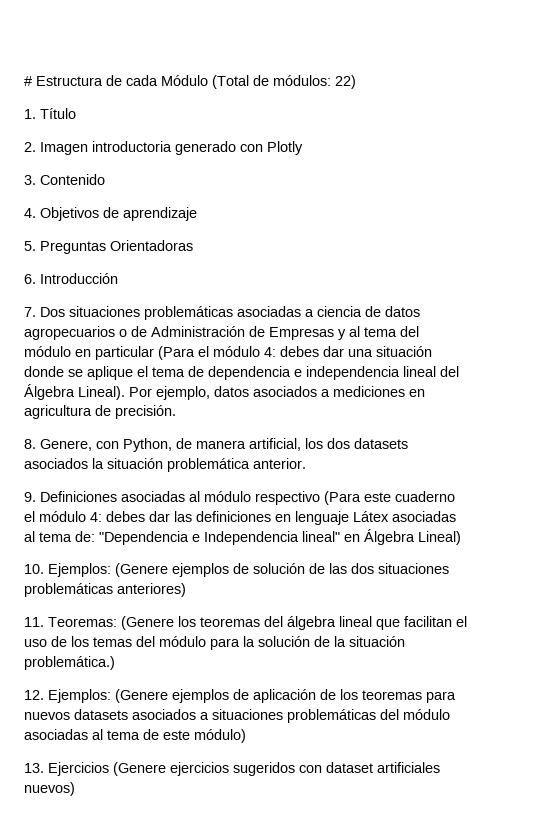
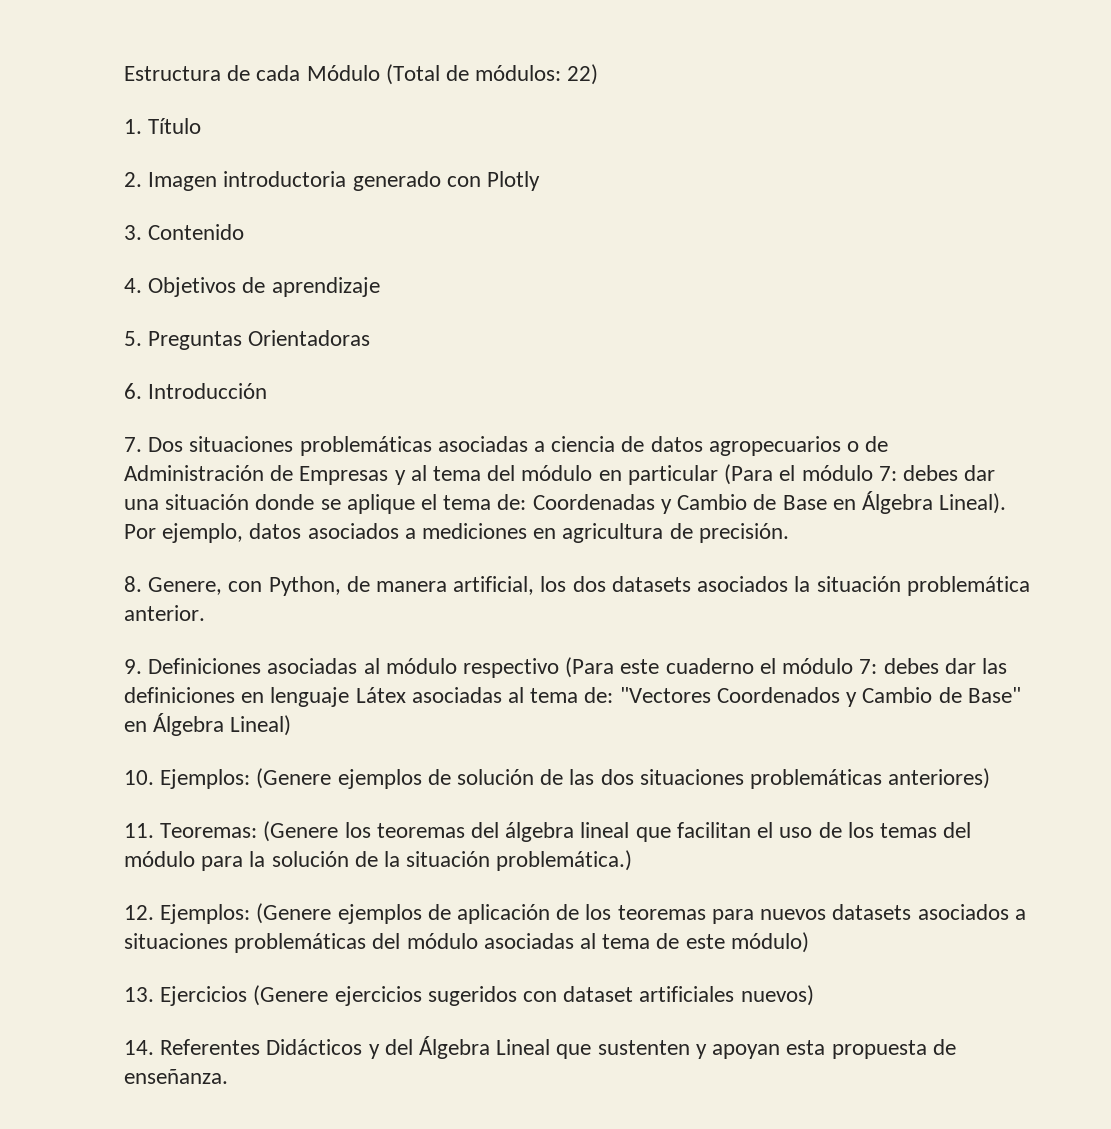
- # Estructura de cada Módulo (Total de módulos: 22)
+ Estructura de cada Módulo (Total de módulos: 22)
- 7. Dos situaciones problemáticas asociadas a ciencia de datos agropecuarios o de Administración de Empresas y al tema del módulo en particular (Para el módulo 4: debes dar una situación donde se aplique el tema de dependencia e independencia lineal del Álgebra Lineal).
+ 7. Dos situaciones problemáticas asociadas a ciencia de datos agropecuarios o de Administración de Empresas y al tema del módulo en particular (Para el módulo 7: debes dar una situación donde se aplique el tema de: Coordenadas y Cambio de Base en Álgebra Lineal).
- 9. Definiciones asociadas al módulo respectivo (Para este cuaderno el módulo 4: debes dar las definiciones en lenguaje Látex asociadas al tema de: "Dependencia e Independencia lineal" en Álgebra Lineal)
+ 9. Definiciones asociadas al módulo respectivo (Para este cuaderno el módulo 7: debes dar las definiciones en lenguaje Látex asociadas al tema de: "Vectores Coordenados y Cambio de Base" en Álgebra Lineal)
+ 14. Referentes Didácticos y del Álgebra Lineal que sustenten y apoyan esta propuesta de enseñanza.

